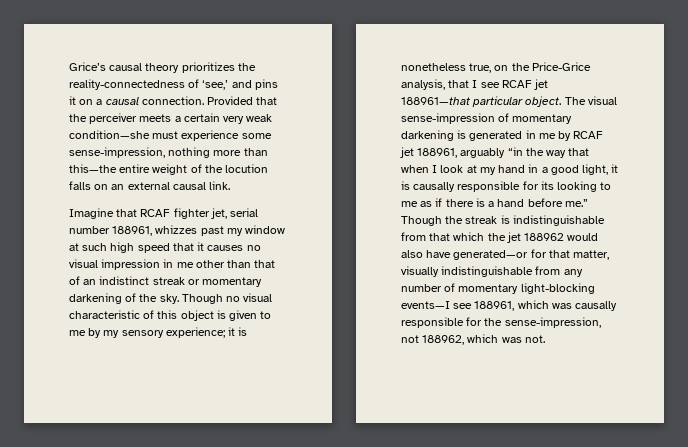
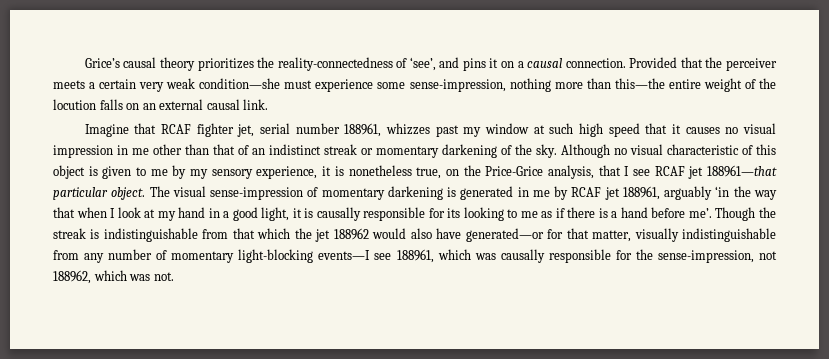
- Grice’s causal theory prioritizes the reality-connectedness of ‘see,’ and pins it on a causal connection.
+ Grice’s causal theory prioritizes the reality-connectedness of ‘see’, and pins it on a causal connection.
- Though no visual characteristic of this object is given to me by my sensory experience; it is nonetheless true, on the Price-Grice analysis, that I see RCAF jet 188961—that particular object.
+ Although no visual characteristic of this object is given to me by my sensory experience, it is nonetheless true, on the Price-Grice analysis, that I see RCAF jet 188961—that particular object.
- The visual sense-impression of momentary darkening is generated in me by RCAF jet 188961, arguably “in the way that when I look at my hand in a good light, it is causally responsible for its looking to me as if there is a hand before me.”
+ The visual sense-impression of momentary darkening is generated in me by RCAF jet 188961, arguably ‘in the way that when I look at my hand in a good light, it is causally responsible for its looking to me as if there is a hand before me’.

